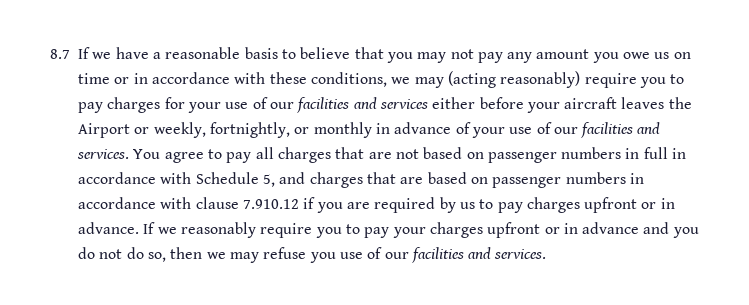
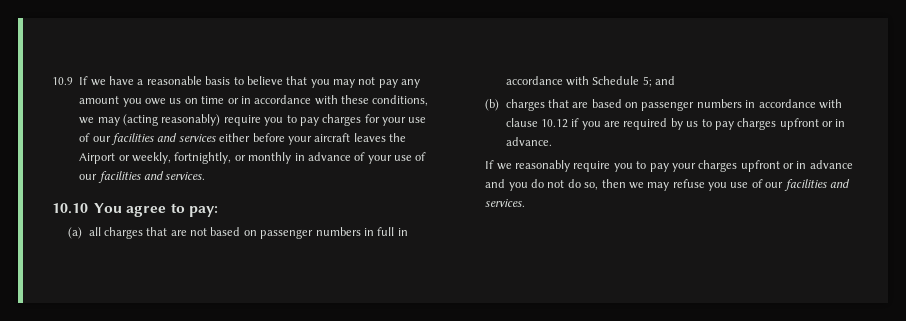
- 8.7 If we have a reasonable basis to believe that you may not pay any amount you owe us on time or in accordance with these conditions, we may (acting reasonably) require you to pay charges for your use of our facilities and services either before your aircraft leaves the Airport or weekly, fortnightly, or monthly in advance of your use of our facilities and services. You agree to pay all charges that are not based on passenger numbers in full in accordance with Schedule 5, and charges that are based on passenger numbers in accordance with clause 7.910.12 if you are required by us to pay charges upfront or in advance. If we reasonably require you to pay your charges upfront or in advance and you do not do so, then we may refuse you use of our facilities and services.
+ 10.9 If we have a reasonable basis to believe that you may not pay any amount you owe us on time or in accordance with these conditions, we may (acting reasonably) require you to pay charges for your use of our facilities and services either before your aircraft leaves the Airport or weekly, fortnightly, or monthly in advance of your use of our facilities and services.
+ 10.10 You agree to pay:
+ (a) all charges that are not based on passenger numbers in full in accordance with Schedule 5; and
+ (b) charges that are based on passenger numbers in accordance with clause 10.12 if you are required by us to pay charges upfront or in advance.
+ If we reasonably require you to pay your charges upfront or in advance and you do not do so, then we may refuse you use of our facilities and services.

